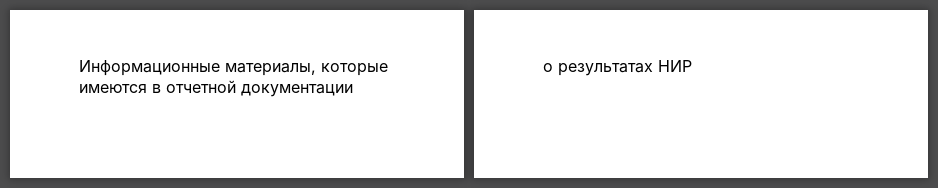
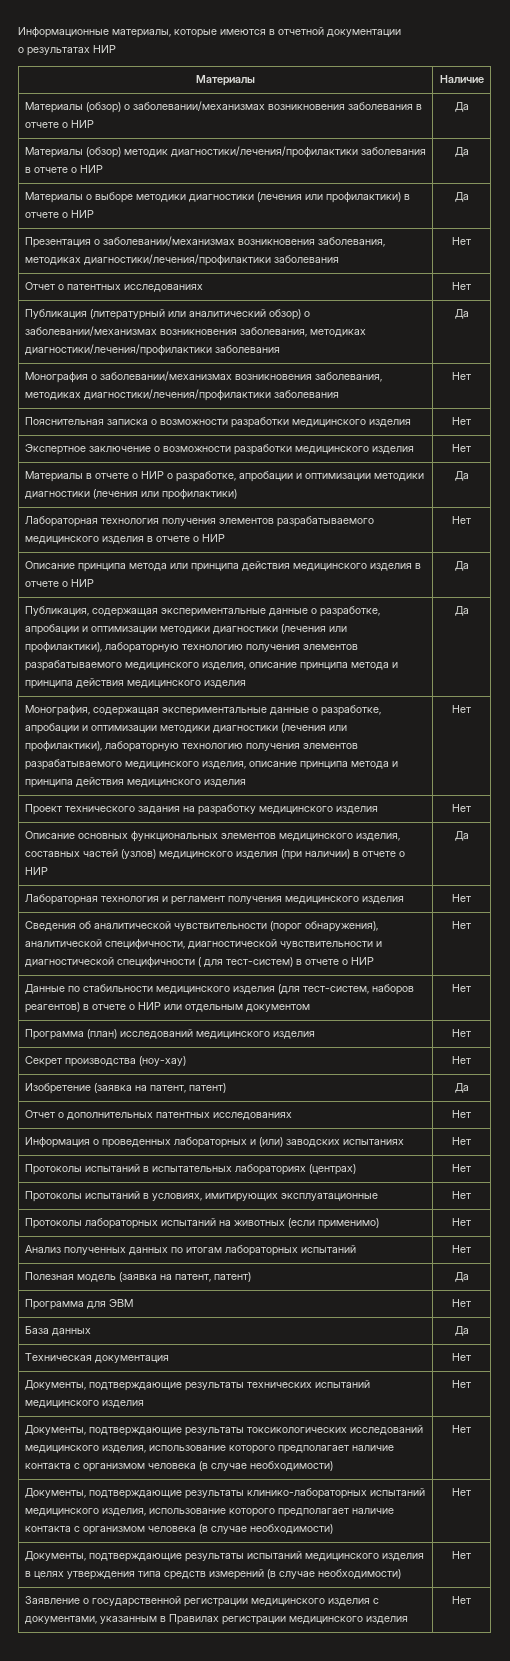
+ Материалы | Наличие
+ Материалы (обзор) о заболевании/механизмах возникновения заболевания в отчете о НИР | Да
+ Материалы (обзор) методик диагностики/лечения/профилактики заболевания в отчете о НИР | Да
+ Материалы о выборе методики диагностики (лечения или профилактики) в отчете о НИР | Да
+ Презентация о заболевании/механизмах возникновения заболевания, методиках диагностики/лечения/профилактики заболевания | Нет
+ Отчет о патентных исследованиях | Нет
+ Публикация (литературный или аналитический обзор) о заболевании/механизмах возникновения заболевания, методиках диагностики/лечения/профилактики заболевания | Да
+ Монография о заболевании/механизмах возникновения заболевания, методиках диагностики/лечения/профилактики заболевания | Нет
+ Пояснительная записка о возможности разработки медицинского изделия | Нет
+ Экспертное заключение о возможности разработки медицинского изделия | Нет
+ Материалы в отчете о НИР о разработке, апробации и оптимизации методики диагностики (лечения или профилактики) | Да
+ Лабораторная технология получения элементов разрабатываемого медицинского изделия в отчете о НИР | Нет
+ Описание принципа метода или принципа действия медицинского изделия в отчете о НИР | Да
+ Публикация, содержащая экспериментальные данные о разработке, апробации и оптимизации методики диагностики (лечения или профилактики), лабораторную технологию получения элементов разрабатываемого медицинского изделия, описание принципа метода и принципа действия медицинского изделия | Да
+ Монография, содержащая экспериментальные данные о разработке, апробации и оптимизации методики диагностики (лечения или профилактики), лабораторную технологию получения элементов разрабатываемого медицинского изделия, описание принципа метода и принципа действия медицинского изделия | Нет
+ Проект технического задания на разработку медицинского изделия | Нет
+ Описание основных функциональных элементов медицинского изделия, составных частей (узлов) медицинского изделия (при наличии) в отчете о НИР | Да
+ Лабораторная технология и регламент получения медицинского изделия | Нет
+ Сведения об аналитической чувствительности (порог обнаружения), аналитической специфичности, диагностической чувствительности и диагностической специфичности ( для тест-систем) в отчете о НИР | Нет
+ Данные по стабильности медицинского изделия (для тест-систем, наборов реагентов) в отчете о НИР или отдельным документом | Нет
+ Программа (план) исследований медицинского изделия | Нет
+ Секрет производства (ноу-хау) | Нет
+ Изобретение (заявка на патент, патент) | Да
+ Отчет о дополнительных патентных исследованиях | Нет
+ Информация о проведенных лабораторных и (или) заводских испытаниях | Нет
+ Протоколы испытаний в испытательных лабораториях (центрах) | Нет
+ Протоколы испытаний в условиях, имитирующих эксплуатационные | Нет
+ Протоколы лабораторных испытаний на животных (если применимо) | Нет
+ Анализ полученных данных по итогам лабораторных испытаний | Нет
+ Полезная модель (заявка на патент, патент) | Да
+ Программа для ЭВМ | Нет
+ База данных | Да
+ Техническая документация | Нет
+ Документы, подтверждающие результаты технических испытаний медицинского изделия | Нет
+ Документы, подтверждающие результаты токсикологических исследований медицинского изделия, использование которого предполагает наличие контакта с организмом человека (в случае необходимости) | Нет
+ Документы, подтверждающие результаты клинико-лабораторных испытаний медицинского изделия, использование которого предполагает наличие контакта с организмом человека (в случае необходимости) | Нет
+ Документы, подтверждающие результаты испытаний медицинского изделия в целях утверждения типа средств измерений (в случае необходимости) | Нет
+ Заявление о государственной регистрации медицинского изделия с документами, указанным в Правилах регистрации медицинского изделия | Нет

